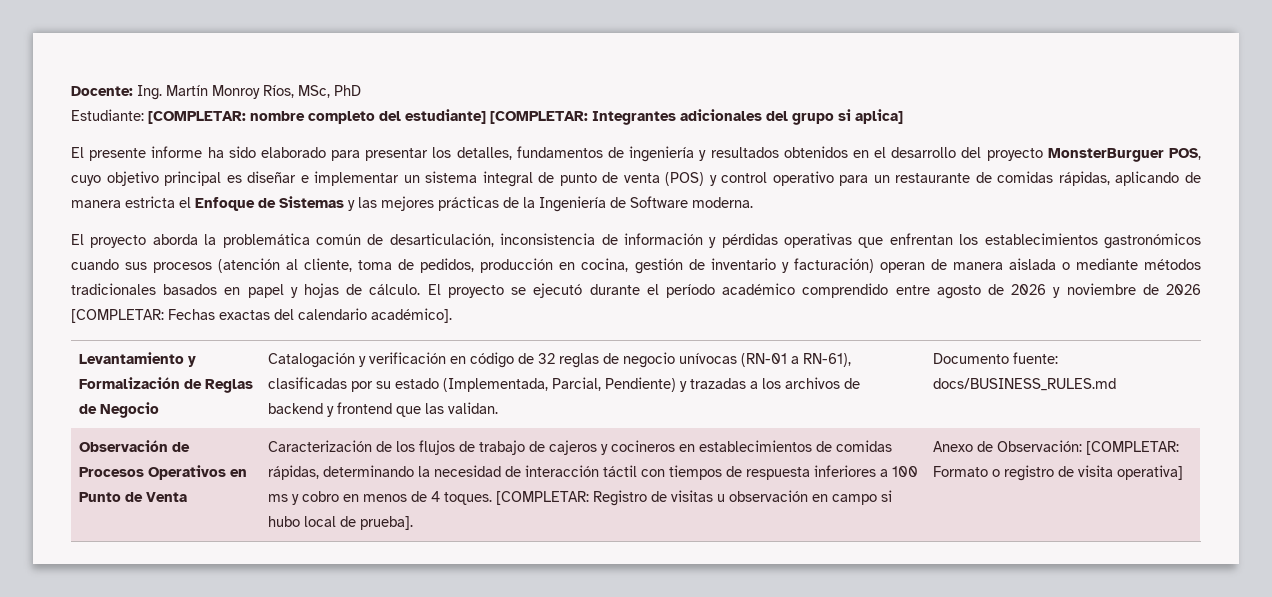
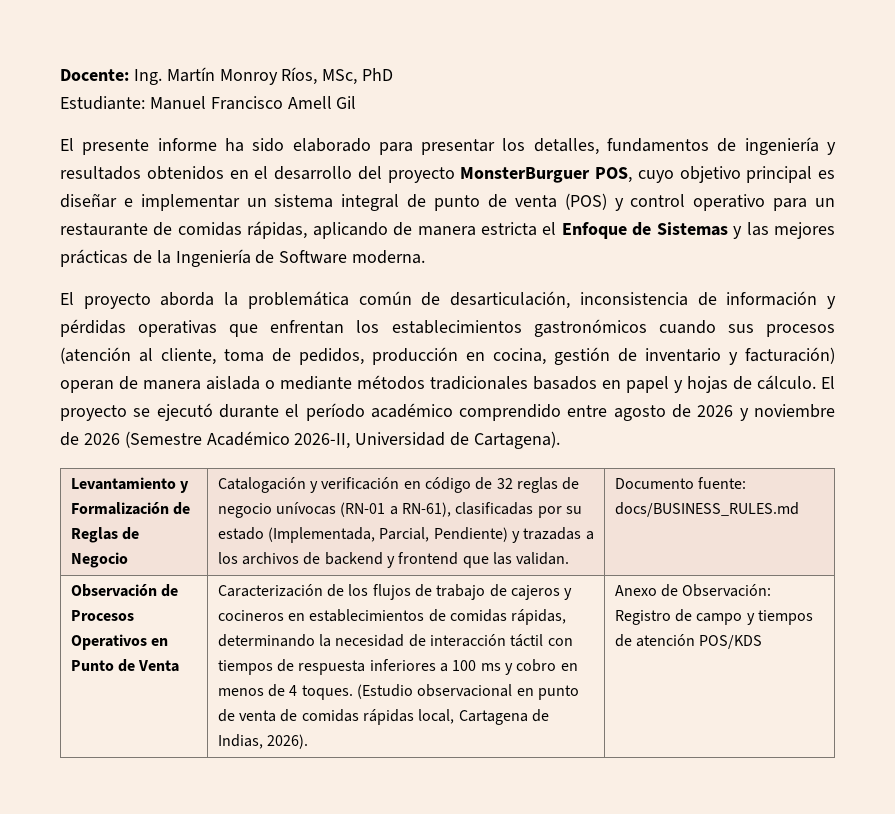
- Estudiante: [COMPLETAR: nombre completo del estudiante] [COMPLETAR: Integrantes adicionales del grupo si aplica]
+ Estudiante: Manuel Francisco Amell Gil
- El proyecto se ejecutó durante el período académico comprendido entre agosto de 2026 y noviembre de 2026 [COMPLETAR: Fechas exactas del calendario académico].
+ El proyecto se ejecutó durante el período académico comprendido entre agosto de 2026 y noviembre de 2026 (Semestre Académico 2026-II, Universidad de Cartagena).
- [COMPLETAR: Registro de visitas u observación en campo si hubo local de prueba]. | Anexo de Observación: [COMPLETAR: Formato o registro de visita operativa]
+ (Estudio observacional en punto de venta de comidas rápidas local, Cartagena de Indias, 2026). | Anexo de Observación: Registro de campo y tiempos de atención POS/KDS

